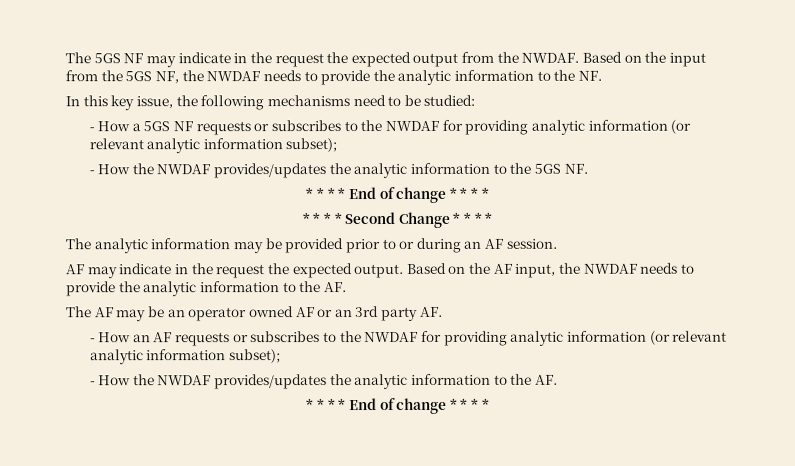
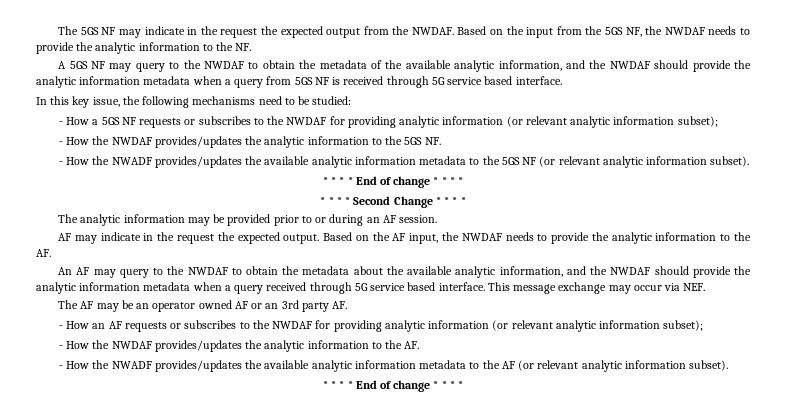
+ A 5GS NF may query to the NWDAF to obtain the metadata of the available analytic information, and the NWDAF should provide the analytic information metadata when a query from 5GS NF is received through 5G service based interface.
+ - How the NWADF provides/updates the available analytic information metadata to the 5GS NF (or relevant analytic information subset).
+ An AF may query to the NWDAF to obtain the metadata about the available analytic information, and the NWDAF should provide the analytic information metadata when a query received through 5G service based interface. This message exchange may occur via NEF.
+ - How the NWADF provides/updates the available analytic information metadata to the AF (or relevant analytic information subset).

